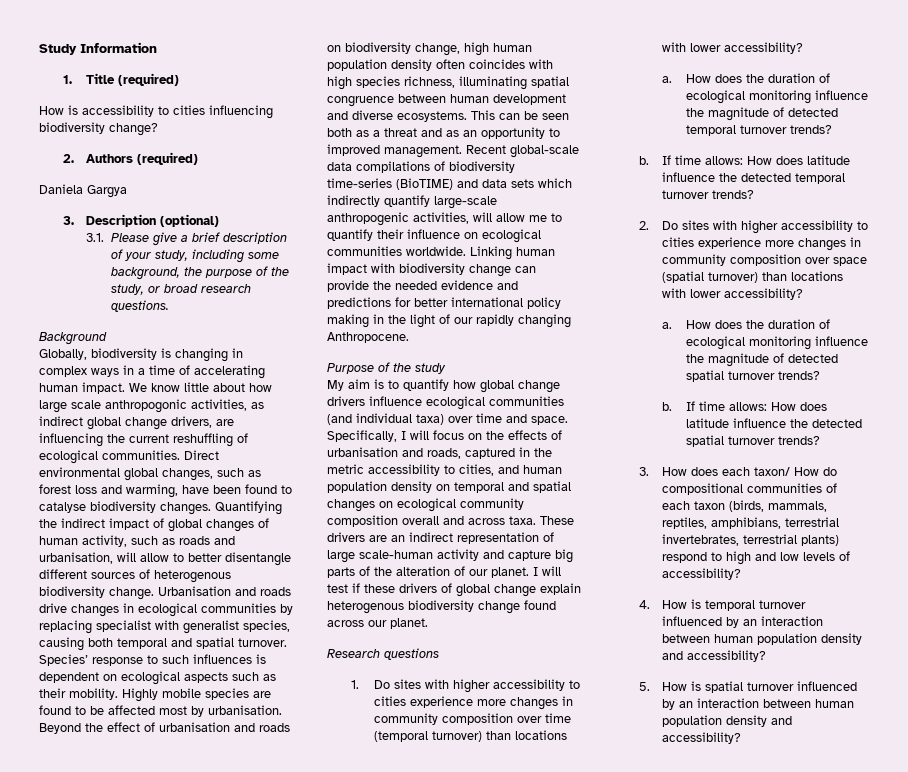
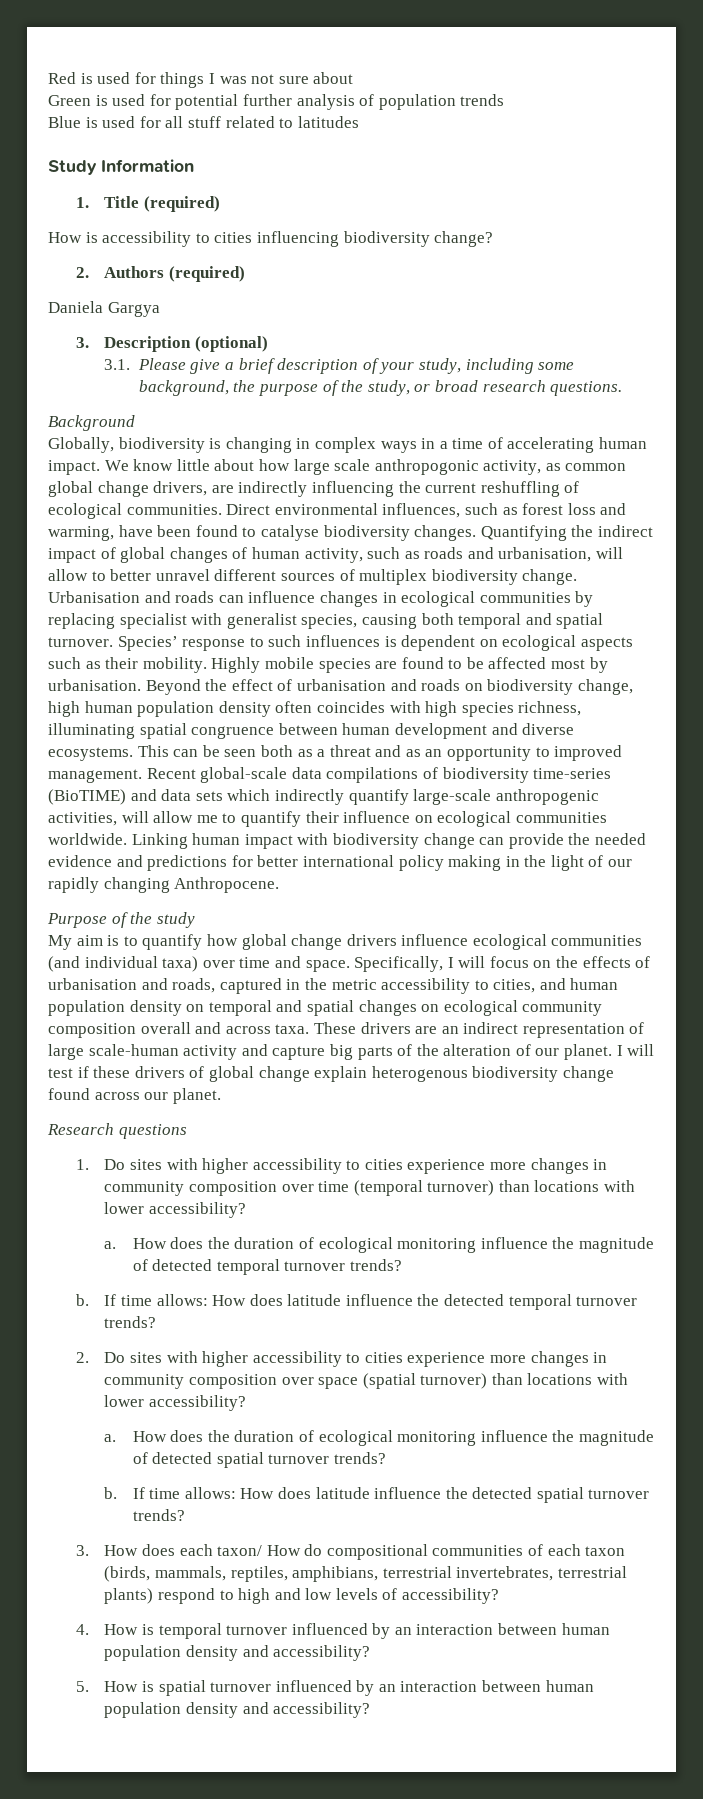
+ Red is used for things I was not sure about
+ Green is used for potential further analysis of population trends
+ Blue is used for all stuff related to latitudes
- We know little about how large scale anthropogonic activities, as indirect global change drivers, are influencing the current reshuffling of ecological communities.
+ We know little about how large scale anthropogonic activity, as common global change drivers, are indirectly influencing the current reshuffling of ecological communities.
- Direct environmental global changes, such as forest loss and warming, have been found to catalyse biodiversity changes.
+ Direct environmental influences, such as forest loss and warming, have been found to catalyse biodiversity changes.
- Quantifying the indirect impact of global changes of human activity, such as roads and urbanisation, will allow to better disentangle different sources of heterogenous biodiversity change.
+ Quantifying the indirect impact of global changes of human activity, such as roads and urbanisation, will allow to better unravel different sources of multiplex biodiversity change.
- Urbanisation and roads drive changes in ecological communities by replacing specialist with generalist species, causing both temporal and spatial turnover.
+ Urbanisation and roads can influence changes in ecological communities by replacing specialist with generalist species, causing both temporal and spatial turnover.

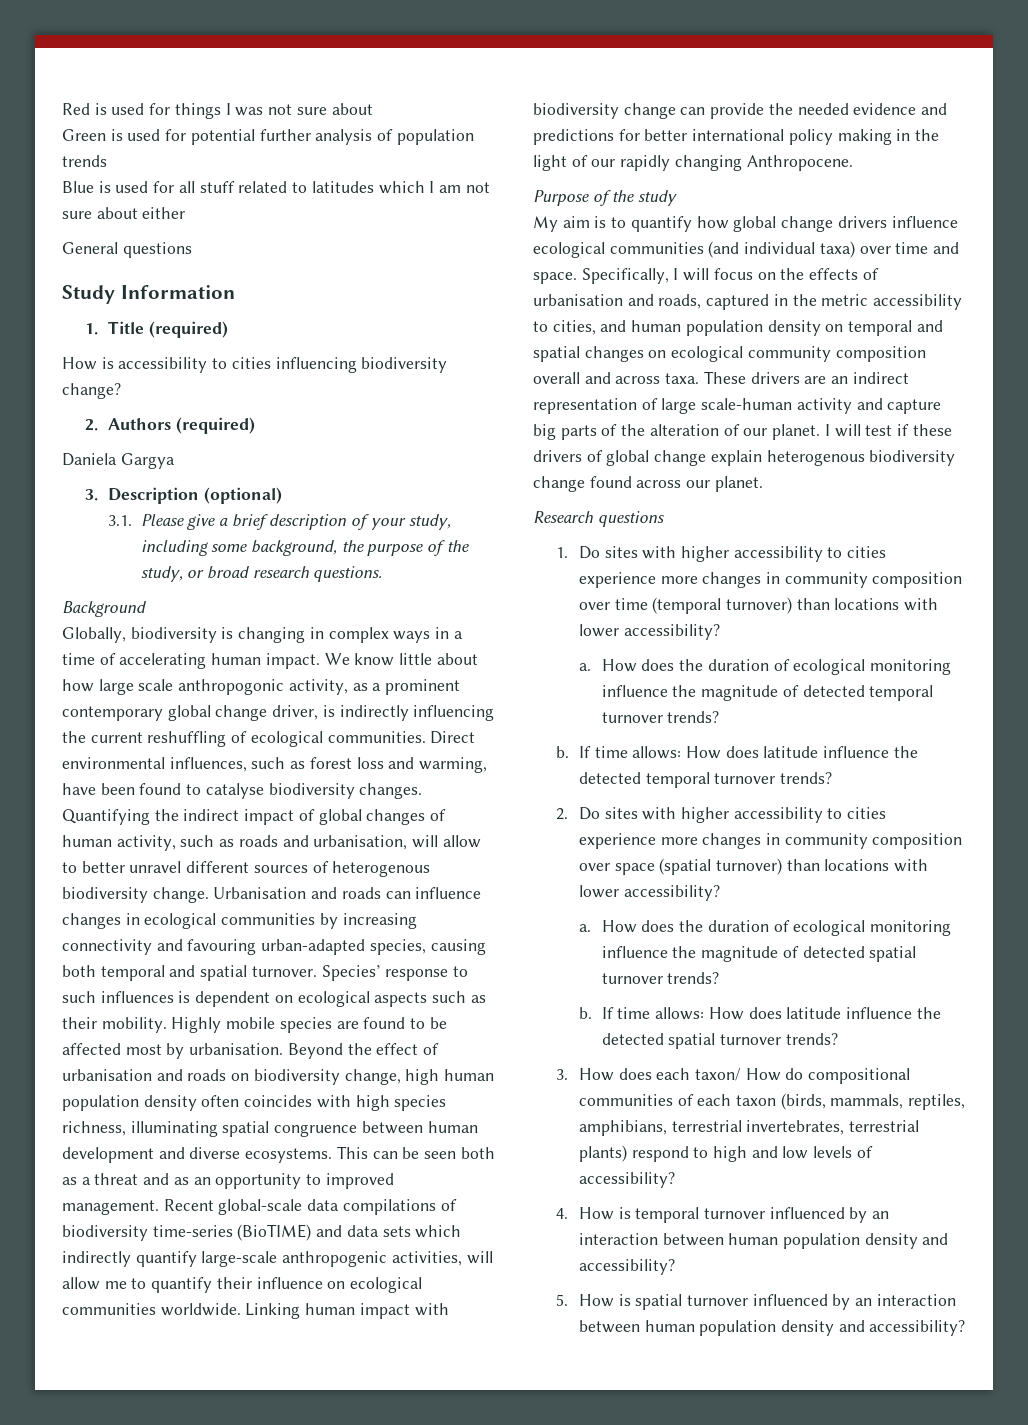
- Blue is used for all stuff related to latitudes
+ Blue is used for all stuff related to latitudes which I am not sure about either
+ General questions
- We know little about how large scale anthropogonic activity, as common global change drivers, are indirectly influencing the current reshuffling of ecological communities.
+ We know little about how large scale anthropogonic activity, as a prominent contemporary global change driver, is indirectly influencing the current reshuffling of ecological communities.
- Quantifying the indirect impact of global changes of human activity, such as roads and urbanisation, will allow to better unravel different sources of multiplex biodiversity change.
+ Quantifying the indirect impact of global changes of human activity, such as roads and urbanisation, will allow to better unravel different sources of heterogenous biodiversity change.
- Urbanisation and roads can influence changes in ecological communities by replacing specialist with generalist species, causing both temporal and spatial turnover.
+ Urbanisation and roads can influence changes in ecological communities by increasing connectivity and favouring urban-adapted species, causing both temporal and spatial turnover.

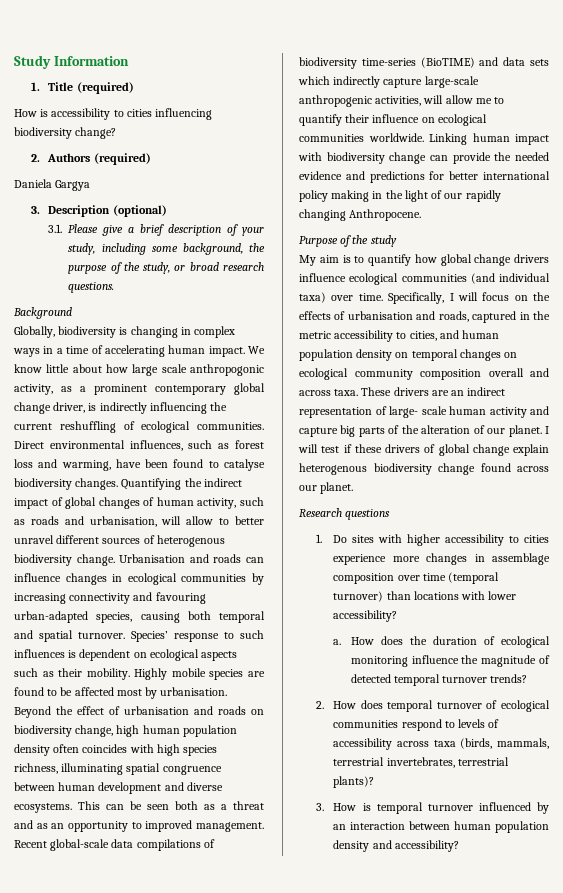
- Red is used for things I was not sure about
- Green is used for potential further analysis of population trends
- Blue is used for all stuff related to latitudes which I am not sure about either
- General questions
- Recent global-scale data compilations of biodiversity time-series (BioTIME) and data sets which indirectly quantify large-scale anthropogenic activities, will allow me to quantify their influence on ecological communities worldwide.
+ Recent global-scale data compilations of biodiversity time-series (BioTIME) and data sets which indirectly capture large-scale anthropogenic activities, will allow me to quantify their influence on ecological communities worldwide.
- My aim is to quantify how global change drivers influence ecological communities (and individual taxa) over time and space.
+ My aim is to quantify how global change drivers influence ecological communities (and individual taxa) over time.
- Specifically, I will focus on the effects of urbanisation and roads, captured in the metric accessibility to cities, and human population density on temporal and spatial changes on ecological community composition overall and across taxa.
+ Specifically, I will focus on the effects of urbanisation and roads, captured in the metric accessibility to cities, and human population density on temporal changes on ecological community composition overall and across taxa.
- These drivers are an indirect representation of large scale-human activity and capture big parts of the alteration of our planet.
+ These drivers are an indirect representation of large- scale human activity and capture big parts of the alteration of our planet.
- 1. Do sites with higher accessibility to cities experience more changes in community composition over time (temporal turnover) than locations with lower accessibility?
+ 1. Do sites with higher accessibility to cities experience more changes in assemblage composition over time (temporal turnover) than locations with lower accessibility?
- b. If time allows: How does latitude influence the detected temporal turnover trends?
- 2. Do sites with higher accessibility to cities experience more changes in community composition over space (spatial turnover) than locations with lower accessibility?
- a. How does the duration of ecological monitoring influence the magnitude of detected spatial turnover trends?
- b. If time allows: How does latitude influence the detected spatial turnover trends?
- 3. How does each taxon/ How do compositional communities of each taxon (birds, mammals, reptiles, amphibians, terrestrial invertebrates, terrestrial plants) respond to high and low levels of accessibility?
- 4. How is temporal turnover influenced by an interaction between human population density and accessibility?
+ 2. How does temporal turnover of ecological communities respond to levels of accessibility across taxa (birds, mammals, terrestrial invertebrates, terrestrial plants)?
+ 3. How is temporal turnover influenced by an interaction between human population density and accessibility?
- 5. How is spatial turnover influenced by an interaction between human population density and accessibility?

